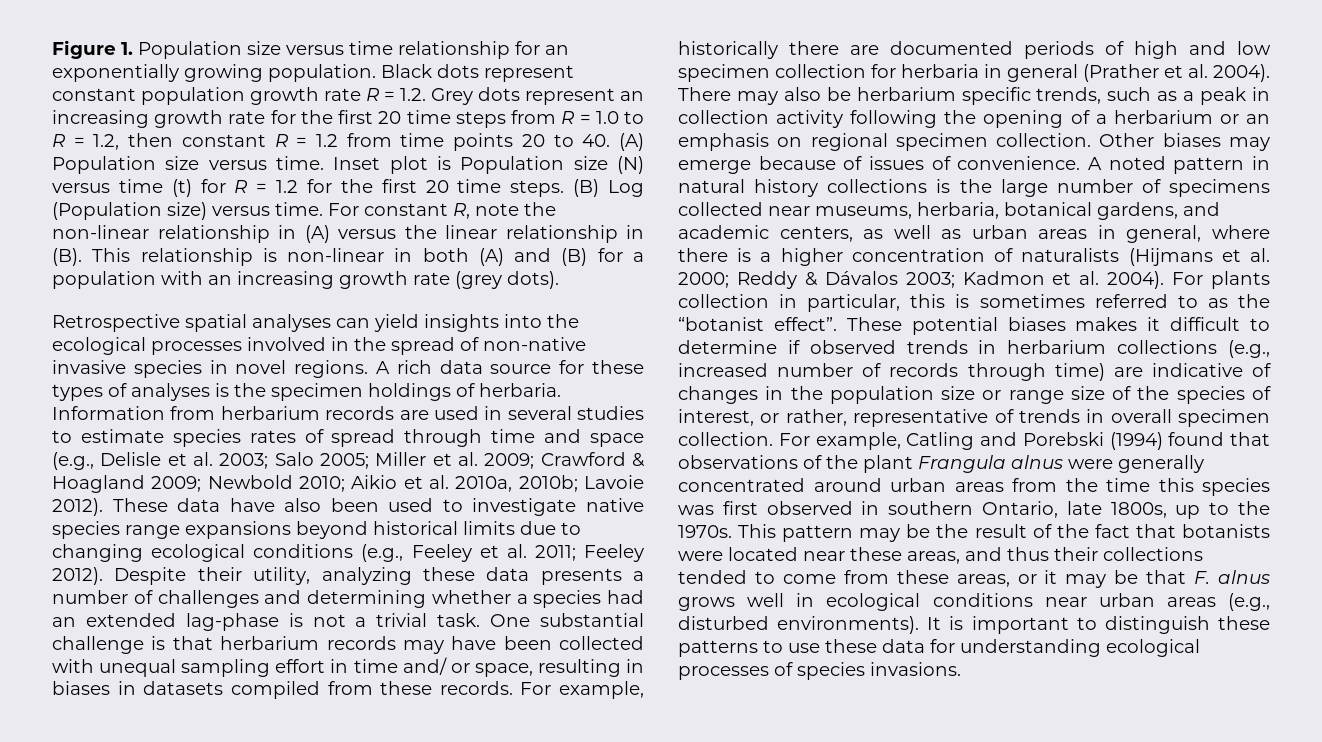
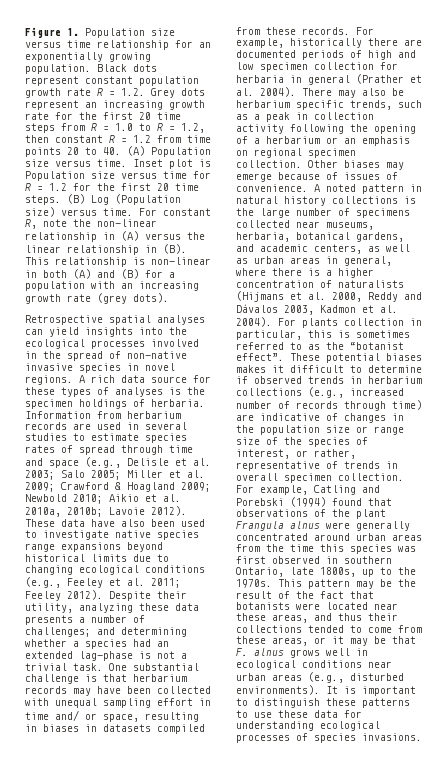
- Inset plot is Population size (N) versus time (t) for R = 1.2 for the first 20 time steps.
+ Inset plot is Population size versus time for R = 1.2 for the first 20 time steps.
- Despite their utility, analyzing these data presents a number of challenges and determining whether a species had an extended lag-phase is not a trivial task.
+ Despite their utility, analyzing these data presents a number of challenges; and determining whether a species had an extended lag-phase is not a trivial task.
- A noted pattern in natural history collections is the large number of specimens collected near museums, herbaria, botanical gardens, and academic centers, as well as urban areas in general, where there is a higher concentration of naturalists (Hijmans et al. 2000; Reddy & Dávalos 2003; Kadmon et al. 2004).
+ A noted pattern in natural history collections is the large number of specimens collected near museums, herbaria, botanical gardens, and academic centers, as well as urban areas in general, where there is a higher concentration of naturalists (Hijmans et al. 2000, Reddy and Dávalos 2003, Kadmon et al. 2004).

